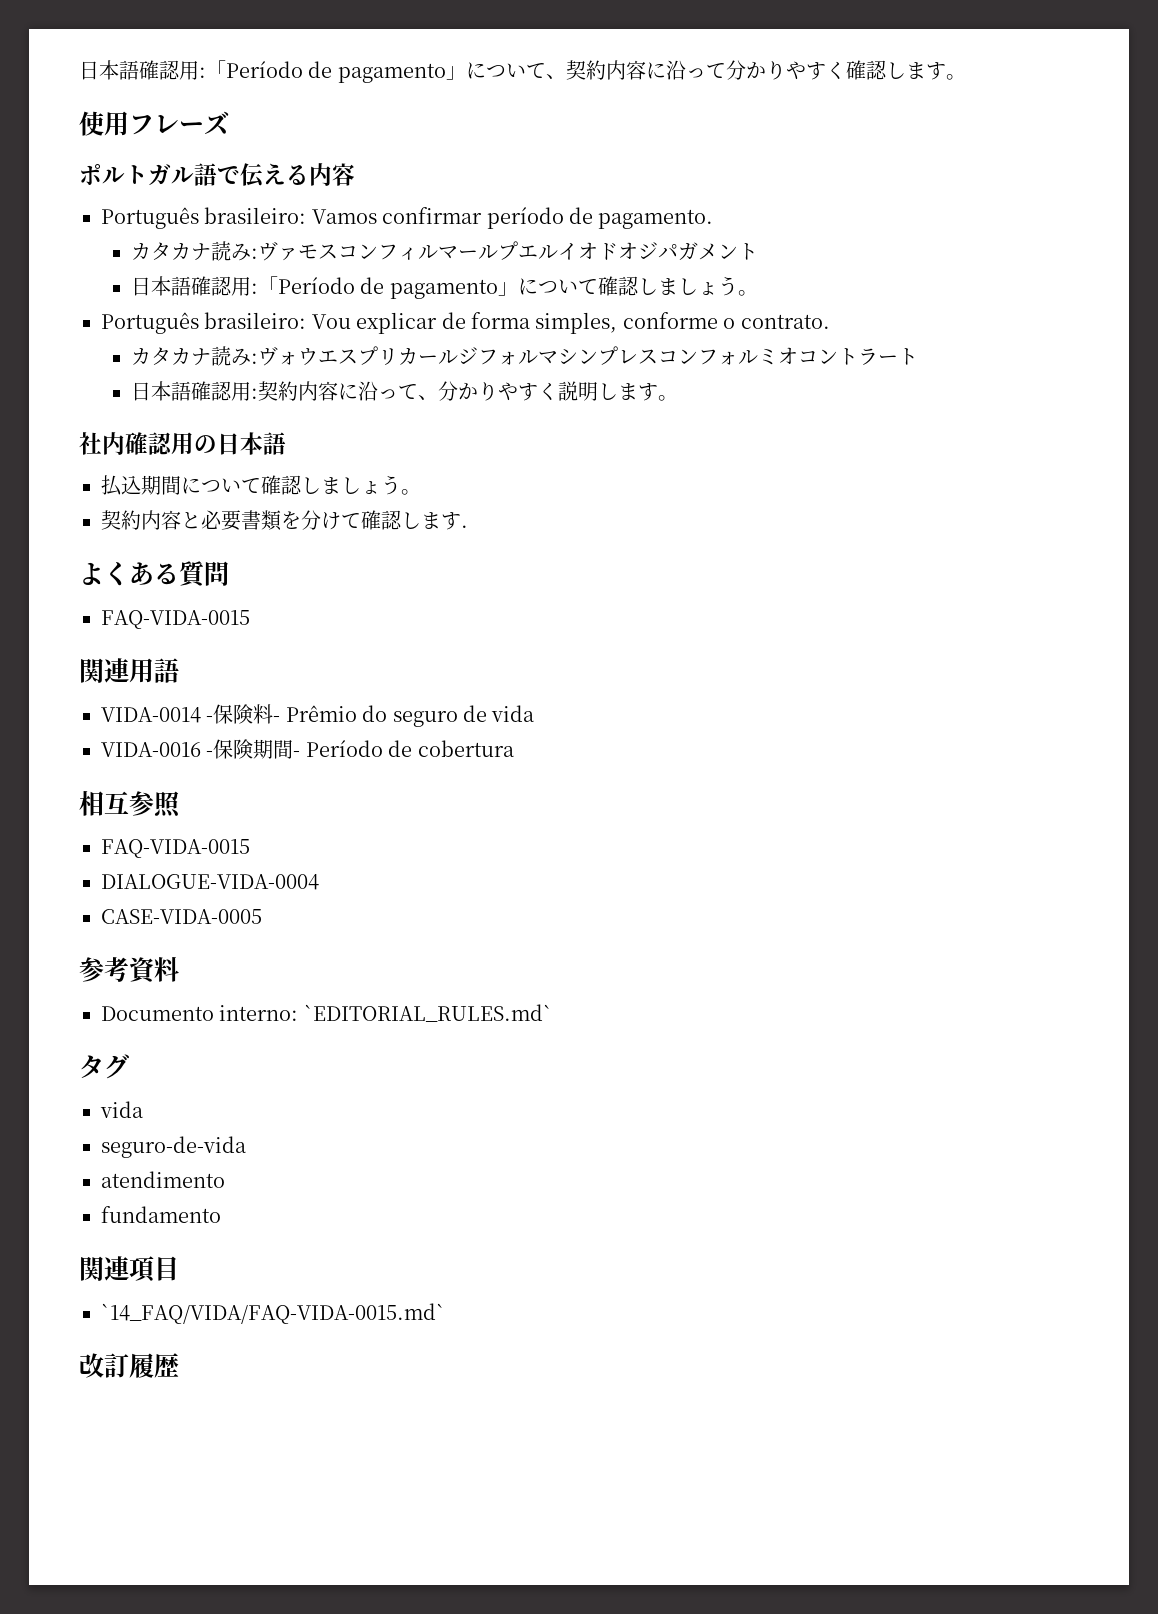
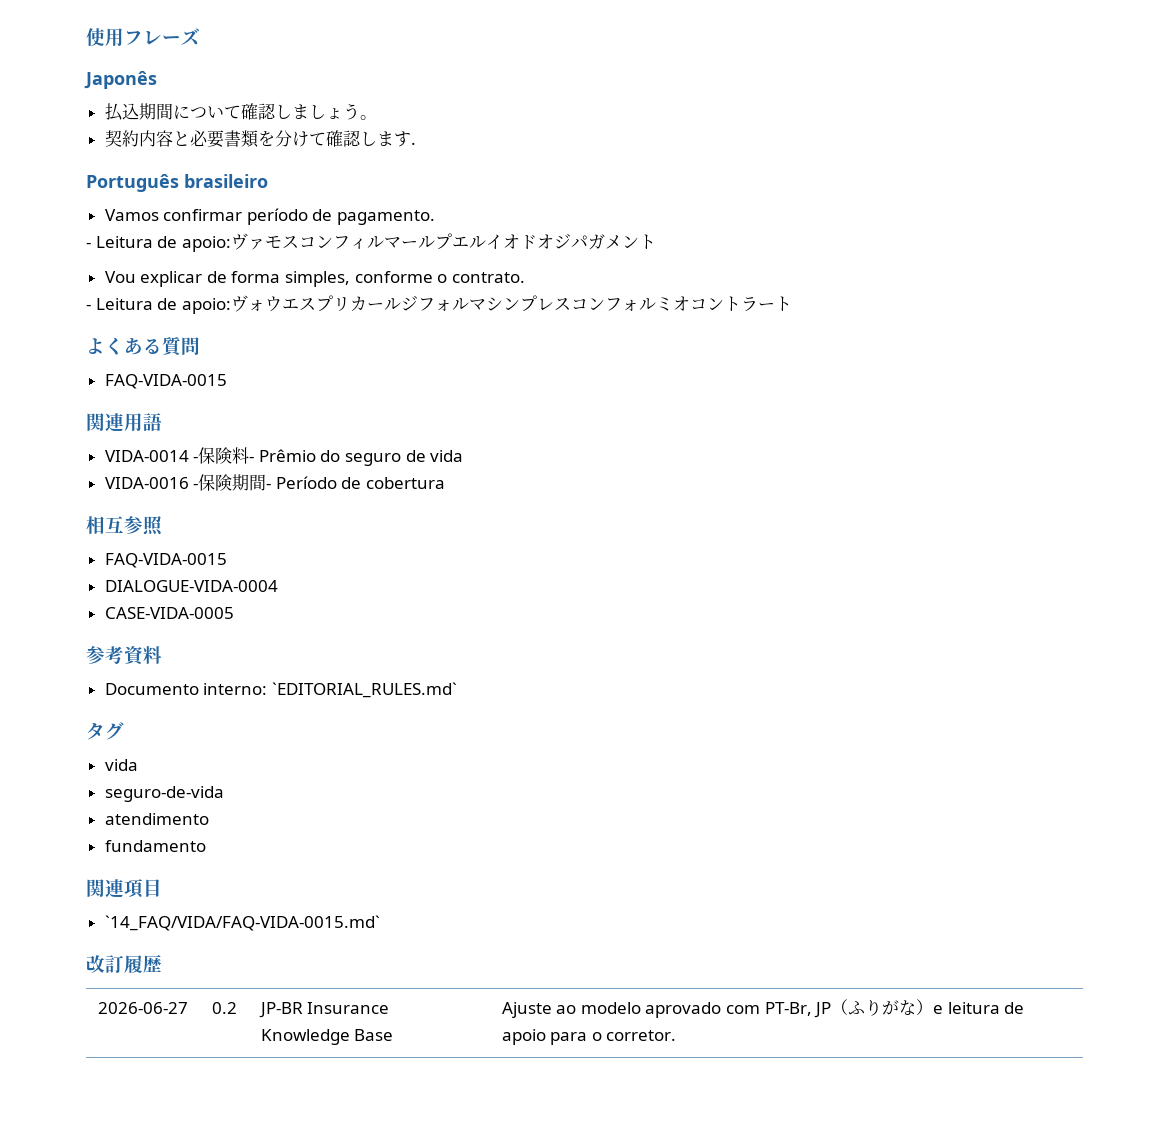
- 日本語確認用:「Período de pagamento」について、契約内容に沿って分かりやすく確認します。
  使用フレーズ
- ポルトガル語で伝える内容
- Português brasileiro: Vamos confirmar período de pagamento.
- カタカナ読み:ヴァモスコンフィルマールプエルイオドオジパガメント
- 日本語確認用:「Período de pagamento」について確認しましょう。
- Português brasileiro: Vou explicar de forma simples, conforme o contrato.
- カタカナ読み:ヴォウエスプリカールジフォルマシンプレスコンフォルミオコントラート
- 日本語確認用:契約内容に沿って、分かりやすく説明します。
- 社内確認用の日本語
+ Japonês
+ Português brasileiro
+ Vamos confirmar período de pagamento.
+ - Leitura de apoio:ヴァモスコンフィルマールプエルイオドオジパガメント
+ Vou explicar de forma simples, conforme o contrato.
+ - Leitura de apoio:ヴォウエスプリカールジフォルマシンプレスコンフォルミオコントラート
+ 2026-06-27 | 0.2 | JP-BR Insurance Knowledge Base | Ajuste ao modelo aprovado com PT-Br, JP（ふりがな）e leitura de apoio para o corretor.

